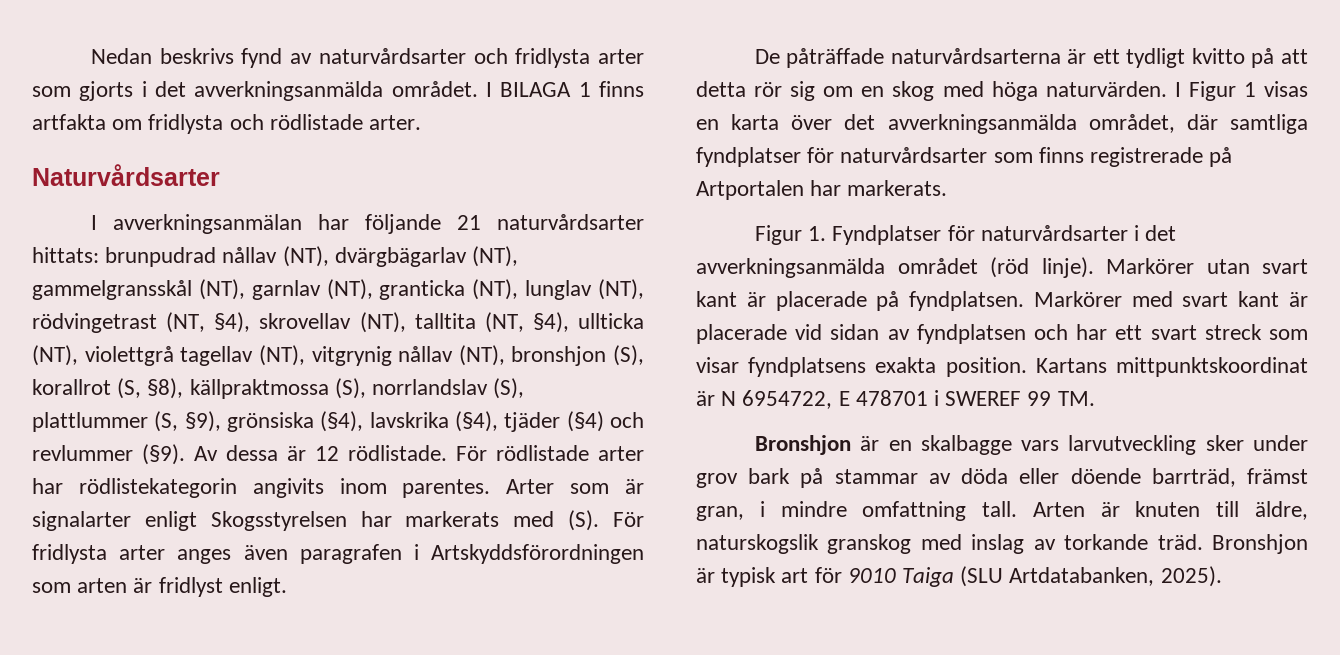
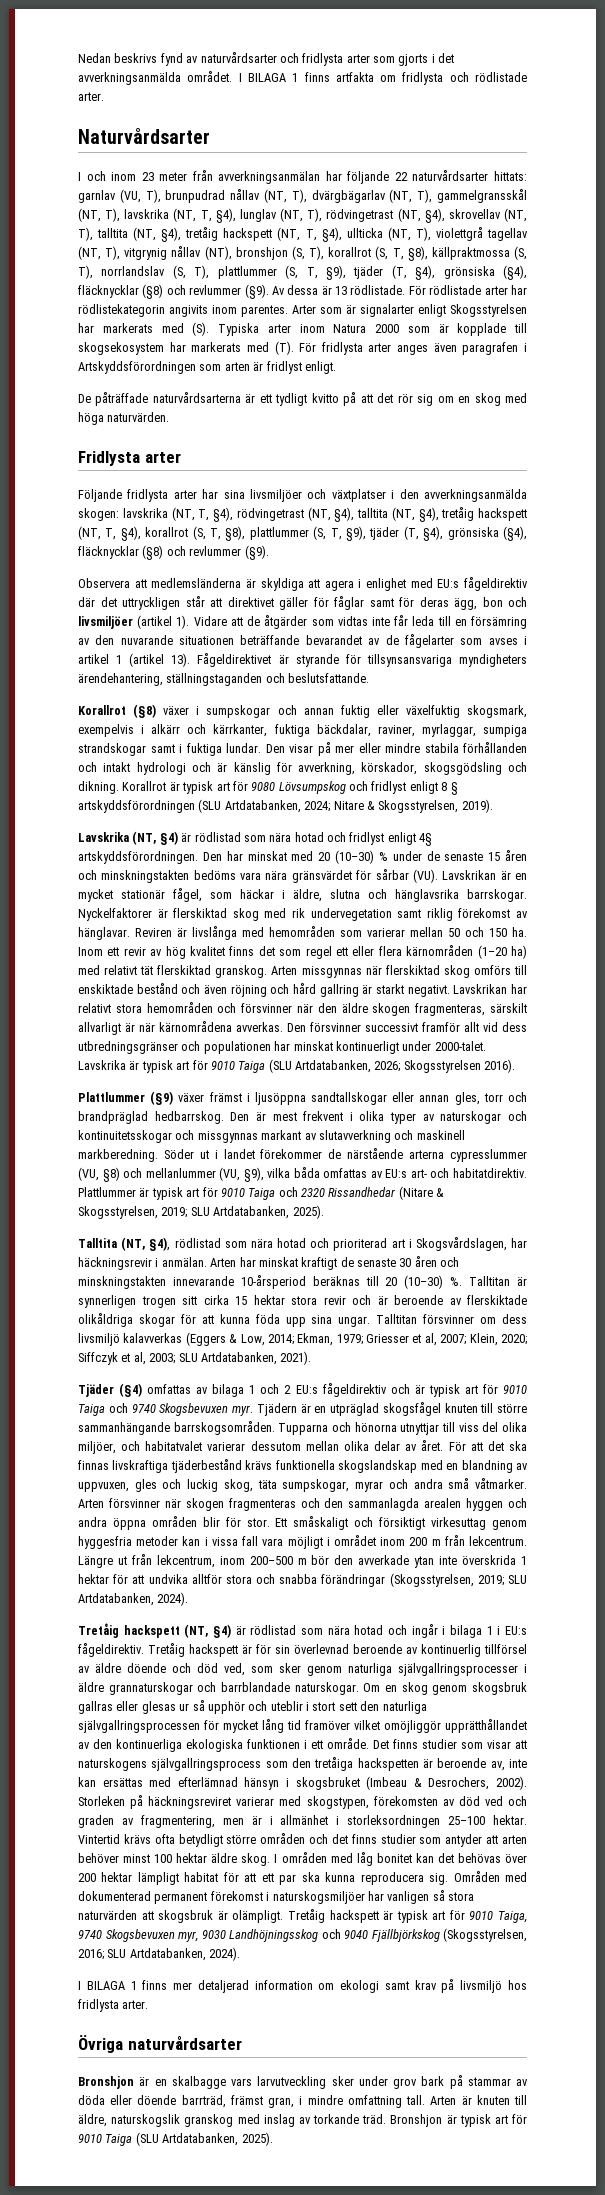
- I avverkningsanmälan har följande 21 naturvårdsarter hittats: brunpudrad nållav (NT), dvärgbägarlav (NT), gammelgransskål (NT), garnlav (NT), granticka (NT), lunglav (NT), rödvingetrast (NT, §4), skrovellav (NT), talltita (NT, §4), ullticka (NT), violettgrå tagellav (NT), vitgrynig nållav (NT), bronshjon (S), korallrot (S, §8), källpraktmossa (S), norrlandslav (S), plattlummer (S, §9), grönsiska (§4), lavskrika (§4), tjäder (§4) och revlummer (§9).
+ I och inom 23 meter från avverkningsanmälan har följande 22 naturvårdsarter hittats: garnlav (VU, T), brunpudrad nållav (NT, T), dvärgbägarlav (NT, T), gammelgransskål (NT, T), lavskrika (NT, T, §4), lunglav (NT, T), rödvingetrast (NT, §4), skrovellav (NT, T), talltita (NT, §4), tretåig hackspett (NT, T, §4), ullticka (NT, T), violettgrå tagellav (NT, T), vitgrynig nållav (NT), bronshjon (S, T), korallrot (S, T, §8), källpraktmossa (S, T), norrlandslav (S, T), plattlummer (S, T, §9), tjäder (T, §4), grönsiska (§4), fläcknycklar (§8) och revlummer (§9).
- Av dessa är 12 rödlistade.
+ Av dessa är 13 rödlistade.
- Arter som är signalarter enligt Skogsstyrelsen har markerats med (S). För fridlysta arter anges även paragrafen i Artskyddsförordningen som arten är fridlyst enligt.
+ Arter som är signalarter enligt Skogsstyrelsen har markerats med (S). Typiska arter inom Natura 2000 som är kopplade till skogsekosystem har markerats med (T). För fridlysta arter anges även paragrafen i Artskyddsförordningen som arten är fridlyst enligt.
- De påträffade naturvårdsarterna är ett tydligt kvitto på att detta rör sig om en skog med höga naturvärden. I Figur 1 visas en karta över det avverkningsanmälda området, där samtliga fyndplatser för naturvårdsarter som finns registrerade på Artportalen har markerats.
- Figur 1. Fyndplatser för naturvårdsarter i det avverkningsanmälda området (röd linje). Markörer utan svart kant är placerade på fyndplatsen. Markörer med svart kant är placerade vid sidan av fyndplatsen och har ett svart streck som visar fyndplatsens exakta position. Kartans mittpunktskoordinat är N 6954722, E 478701 i SWEREF 99 TM.
+ De påträffade naturvårdsarterna är ett tydligt kvitto på att det rör sig om en skog med höga naturvärden.
+ Fridlysta arter
+ Följande fridlysta arter har sina livsmiljöer och växtplatser i den avverkningsanmälda skogen: lavskrika (NT, T, §4), rödvingetrast (NT, §4), talltita (NT, §4), tretåig hackspett (NT, T, §4), korallrot (S, T, §8), plattlummer (S, T, §9), tjäder (T, §4), grönsiska (§4), fläcknycklar (§8) och revlummer (§9).
+ Observera att medlemsländerna är skyldiga att agera i enlighet med EU:s fågeldirektiv där det uttryckligen står att direktivet gäller för fåglar samt för deras ägg, bon och livsmiljöer (artikel 1). Vidare att de åtgärder som vidtas inte får leda till en försämring av den nuvarande situationen beträffande bevarandet av de fågelarter som avses i artikel 1 (artikel 13). Fågeldirektivet är styrande för tillsynsansvariga myndigheters ärendehantering, ställningstaganden och beslutsfattande.
+ Korallrot (§8) växer i sumpskogar och annan fuktig eller växelfuktig skogsmark, exempelvis i alkärr och kärrkanter, fuktiga bäckdalar, raviner, myrlaggar, sumpiga strandskogar samt i fuktiga lundar. Den visar på mer eller mindre stabila förhållanden och intakt hydrologi och är känslig för avverkning, körskador, skogsgödsling och dikning. Korallrot är typisk art för 9080 Lövsumpskog och fridlyst enligt 8 § artskyddsförordningen (SLU Artdatabanken, 2024; Nitare & Skogsstyrelsen, 2019).
+ Lavskrika (NT, §4) är rödlistad som nära hotad och fridlyst enligt 4§ artskyddsförordningen. Den har minskat med 20 (10–30) % under de senaste 15 åren och minskningstakten bedöms vara nära gränsvärdet för sårbar (VU). Lavskrikan är en mycket stationär fågel, som häckar i äldre, slutna och hänglavsrika barrskogar. Nyckelfaktorer är flerskiktad skog med rik undervegetation samt riklig förekomst av hänglavar. Reviren är livslånga med hemområden som varierar mellan 50 och 150 ha. Inom ett revir av hög kvalitet finns det som regel ett eller flera kärnområden (1–20 ha) med relativt tät flerskiktad granskog. Arten missgynnas när flerskiktad skog omförs till enskiktade bestånd och även röjning och hård gallring är starkt negativt. Lavskrikan har relativt stora hemområden och försvinner när den äldre skogen fragmenteras, särskilt allvarligt är när kärnområdena avverkas. Den försvinner successivt framför allt vid dess utbredningsgränser och populationen har minskat kontinuerligt under 2000-talet. Lavskrika är typisk art för 9010 Taiga (SLU Artdatabanken, 2026; Skogsstyrelsen 2016).
+ Plattlummer (§9) växer främst i ljusöppna sandtallskogar eller annan gles, torr och brandpräglad hedbarrskog. Den är mest frekvent i olika typer av naturskogar och kontinuitetsskogar och missgynnas markant av slutavverkning och maskinell markberedning. Söder ut i landet förekommer de närstående arterna cypresslummer (VU, §8) och mellanlummer (VU, §9), vilka båda omfattas av EU:s art- och habitatdirektiv. Plattlummer är typisk art för 9010 Taiga och 2320 Rissandhedar (Nitare & Skogsstyrelsen, 2019; SLU Artdatabanken, 2025).
+ Talltita (NT, §4), rödlistad som nära hotad och prioriterad art i Skogsvårdslagen, har häckningsrevir i anmälan. Arten har minskat kraftigt de senaste 30 åren och minskningstakten innevarande 10-årsperiod beräknas till 20 (10–30) %. Talltitan är synnerligen trogen sitt cirka 15 hektar stora revir och är beroende av flerskiktade olikåldriga skogar för att kunna föda upp sina ungar. Talltitan försvinner om dess livsmiljö kalavverkas (Eggers & Low, 2014; Ekman, 1979; Griesser et al, 2007; Klein, 2020; Siffczyk et al, 2003; SLU Artdatabanken, 2021).
+ Tjäder (§4) omfattas av bilaga 1 och 2 EU:s fågeldirektiv och är typisk art för 9010 Taiga och 9740 Skogsbevuxen myr. Tjädern är en utpräglad skogsfågel knuten till större sammanhängande barrskogsområden. Tupparna och hönorna utnyttjar till viss del olika miljöer, och habitatvalet varierar dessutom mellan olika delar av året. För att det ska finnas livskraftiga tjäderbestånd krävs funktionella skogslandskap med en blandning av uppvuxen, gles och luckig skog, täta sumpskogar, myrar och andra små våtmarker. Arten försvinner när skogen fragmenteras och den sammanlagda arealen hyggen och andra öppna områden blir för stor. Ett småskaligt och försiktigt virkesuttag genom hyggesfria metoder kan i vissa fall vara möjligt i området inom 200 m från lekcentrum. Längre ut från lekcentrum, inom 200–500 m bör den avverkade ytan inte överskrida 1 hektar för att undvika alltför stora och snabba förändringar (Skogsstyrelsen, 2019; SLU Artdatabanken, 2024).
+ Tretåig hackspett (NT, §4) är rödlistad som nära hotad och ingår i bilaga 1 i EU:s fågeldirektiv. Tretåig hackspett är för sin överlevnad beroende av kontinuerlig tillförsel av äldre döende och död ved, som sker genom naturliga självgallringsprocesser i äldre grannaturskogar och barrblandade naturskogar. Om en skog genom skogsbruk gallras eller glesas ur så upphör och uteblir i stort sett den naturliga självgallringsprocessen för mycket lång tid framöver vilket omöjliggör upprätthållandet av den kontinuerliga ekologiska funktionen i ett område. Det finns studier som visar att naturskogens självgallringsprocess som den tretåiga hackspetten är beroende av, inte kan ersättas med efterlämnad hänsyn i skogsbruket (Imbeau & Desrochers, 2002). Storleken på häckningsreviret varierar med skogstypen, förekomsten av död ved och graden av fragmentering, men är i allmänhet i storleksordningen 25–100 hektar. Vintertid krävs ofta betydligt större områden och det finns studier som antyder att arten behöver minst 100 hektar äldre skog. I områden med låg bonitet kan det behövas över 200 hektar lämpligt habitat för att ett par ska kunna reproducera sig. Områden med dokumenterad permanent förekomst i naturskogsmiljöer har vanligen så stora naturvärden att skogsbruk är olämpligt. Tretåig hackspett är typisk art för 9010 Taiga, 9740 Skogsbevuxen myr, 9030 Landhöjningsskog och 9040 Fjällbjörkskog (Skogsstyrelsen, 2016; SLU Artdatabanken, 2024).
+ I BILAGA 1 finns mer detaljerad information om ekologi samt krav på livsmiljö hos fridlysta arter.
+ Övriga naturvårdsarter

